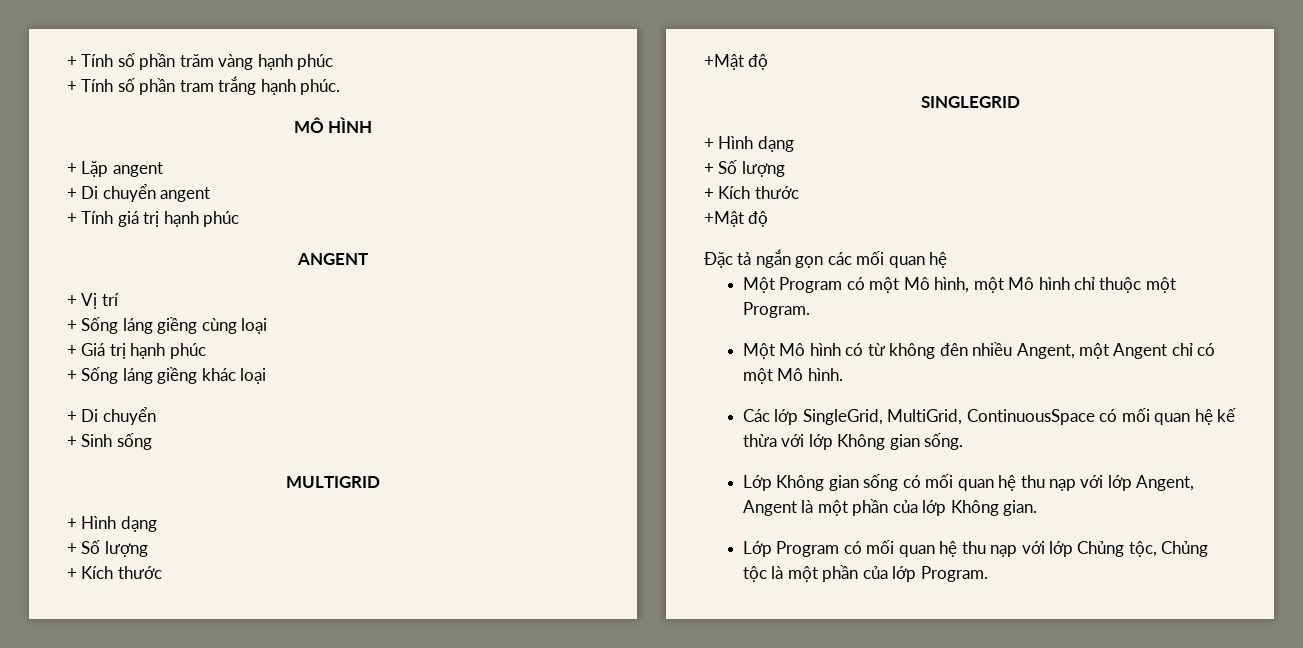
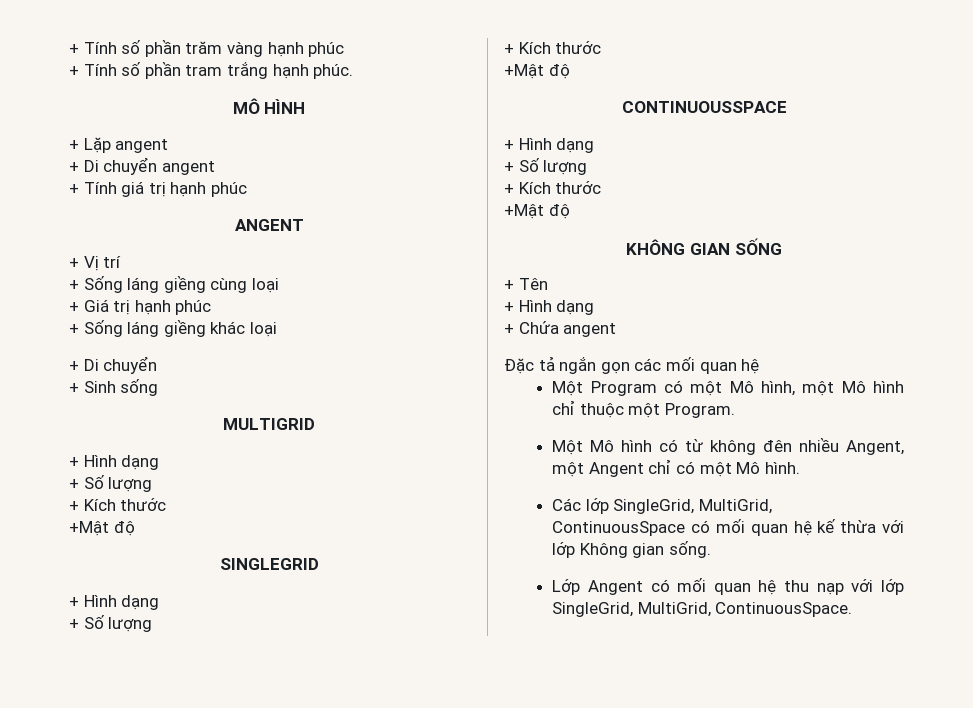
+ CONTINUOUSSPACE
+ + Hình dạng
+ + Số lượng
+ + Kích thước
+ +Mật độ
+ KHÔNG GIAN SỐNG
+ + Tên
+ + Hình dạng
+ + Chứa angent
- Lớp Không gian sống có mối quan hệ thu nạp với lớp Angent, Angent là một phần của lớp Không gian.
- Lớp Program có mối quan hệ thu nạp với lớp Chủng tộc, Chủng tộc là một phần của lớp Program.
+ Lớp Angent có mối quan hệ thu nạp với lớp SingleGrid, MultiGrid, ContinuousSpace.

